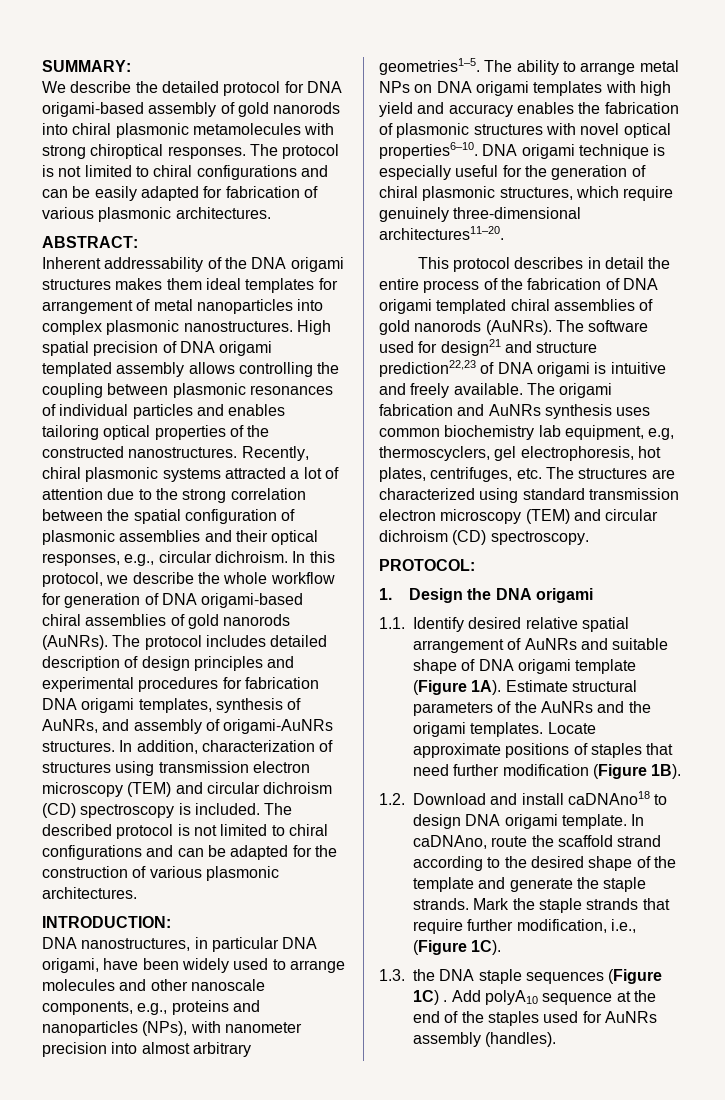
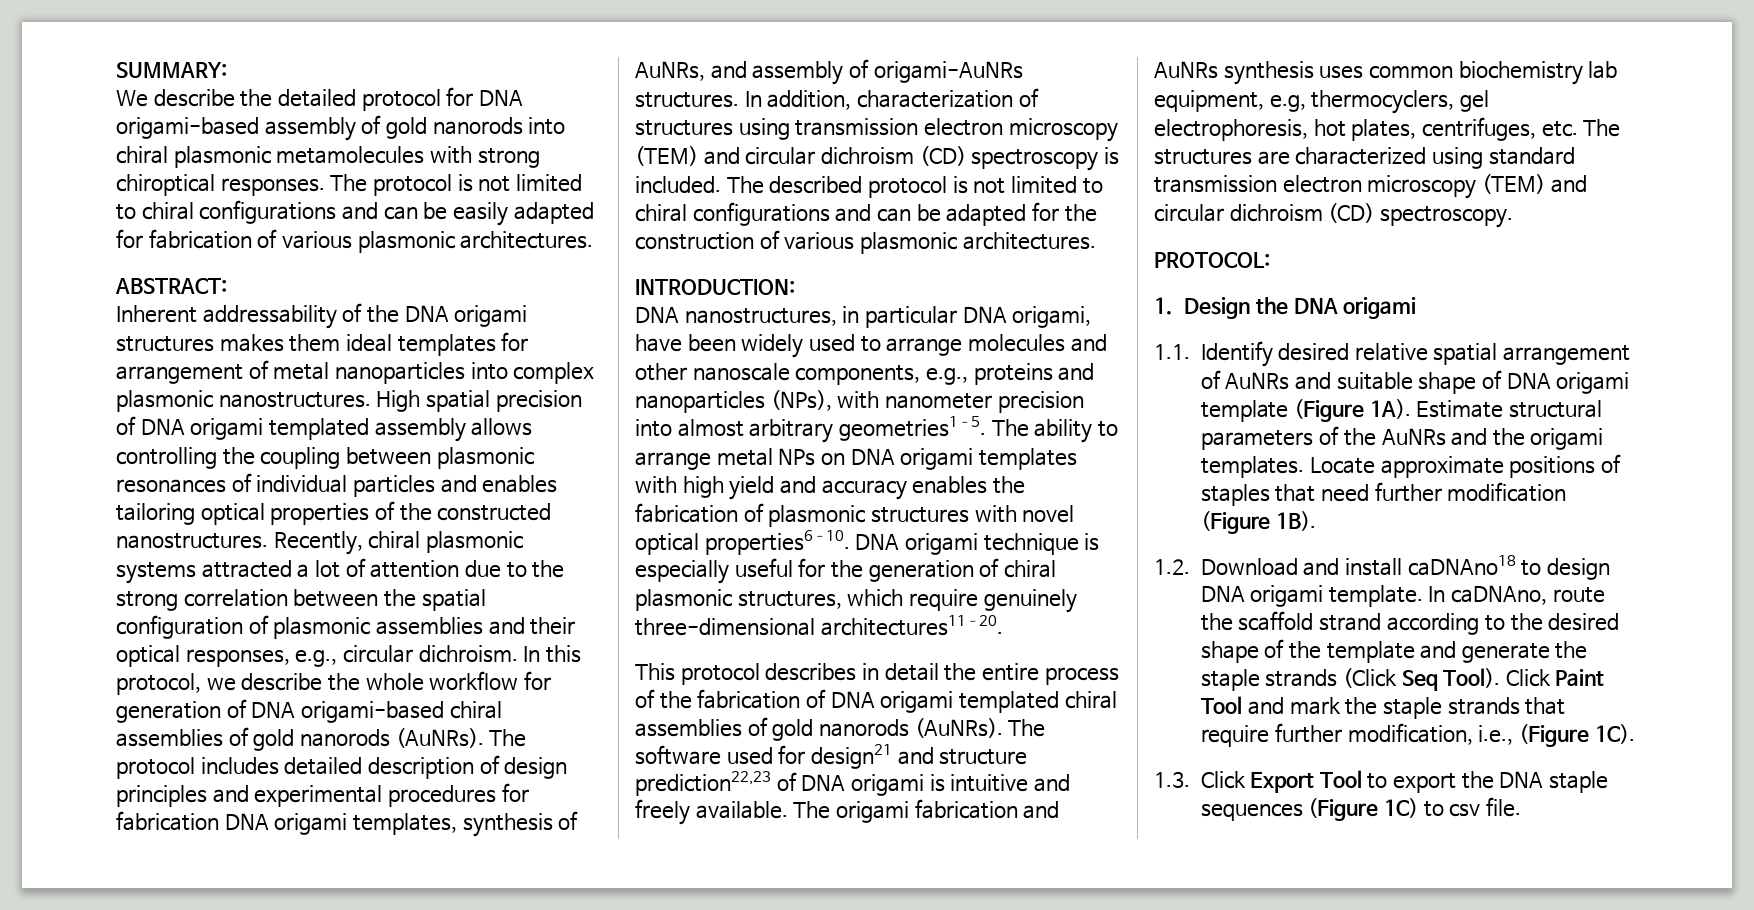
- The origami fabrication and AuNRs synthesis uses common biochemistry lab equipment, e.g, thermoscyclers, gel electrophoresis, hot plates, centrifuges, etc. The structures are characterized using standard transmission electron microscopy (TEM) and circular dichroism (CD) spectroscopy.
+ The origami fabrication and AuNRs synthesis uses common biochemistry lab equipment, e.g, thermocyclers, gel electrophoresis, hot plates, centrifuges, etc. The structures are characterized using standard transmission electron microscopy (TEM) and circular dichroism (CD) spectroscopy.
- In caDNAno, route the scaffold strand according to the desired shape of the template and generate the staple strands. Mark the staple strands that require further modification, i.e., (Figure 1C).
+ In caDNAno, route the scaffold strand according to the desired shape of the template and generate the staple strands (Click Seq Tool). Click Paint Tool and mark the staple strands that require further modification, i.e., (Figure 1C).
- 1.3. the DNA staple sequences (Figure 1C) . Add polyA10 sequence at the end of the staples used for AuNRs assembly (handles).
+ 1.3. Click Export Tool to export the DNA staple sequences (Figure 1C) to csv file.

